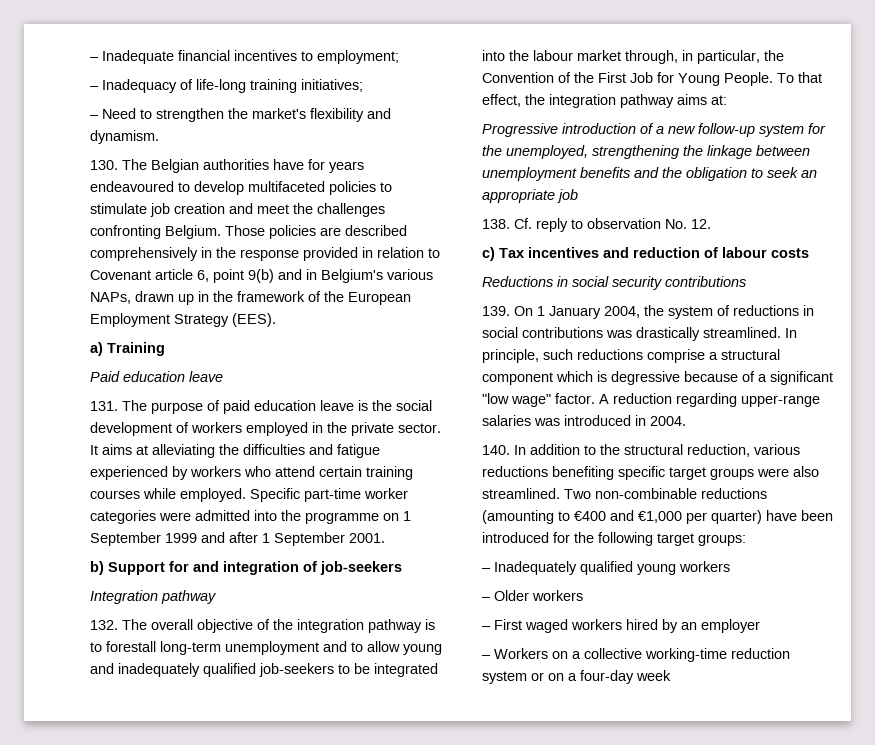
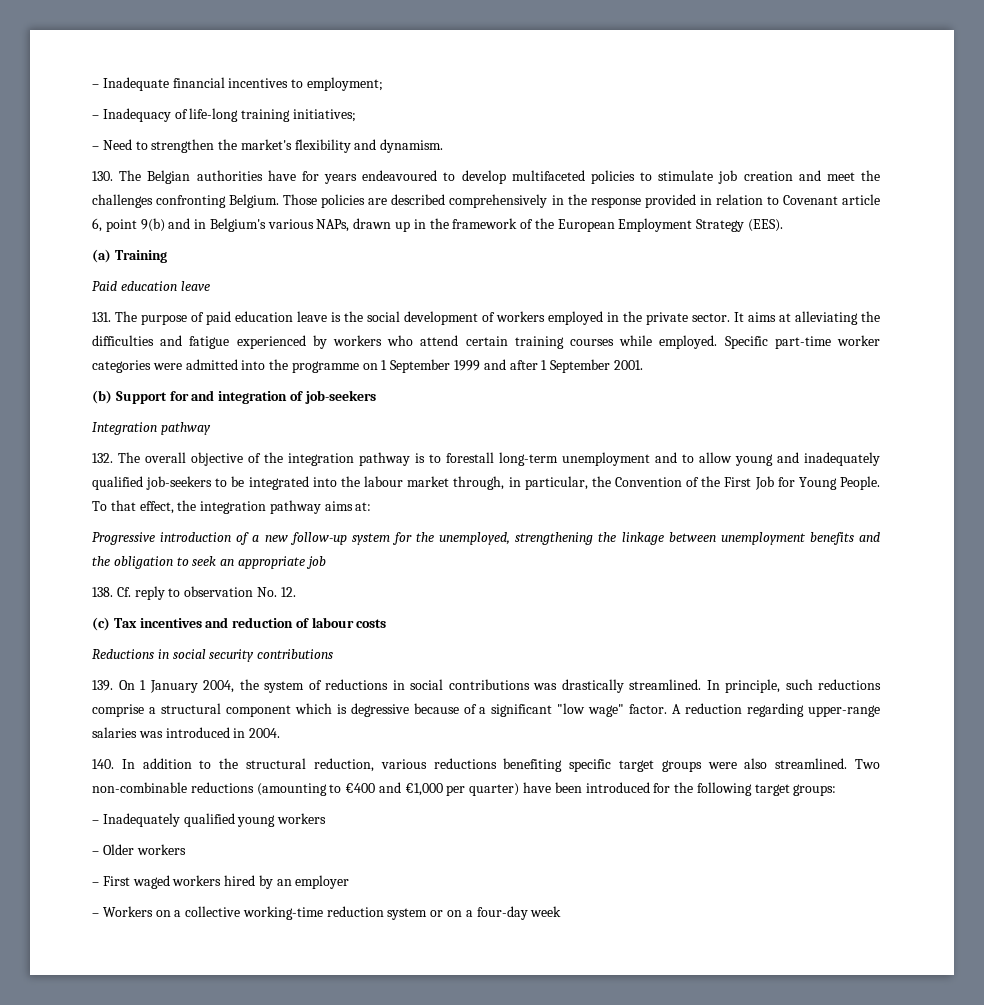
- a) Training
+ (a) Training
- b) Support for and integration of job-seekers
+ (b) Support for and integration of job-seekers
- c) Tax incentives and reduction of labour costs
+ (c) Tax incentives and reduction of labour costs

